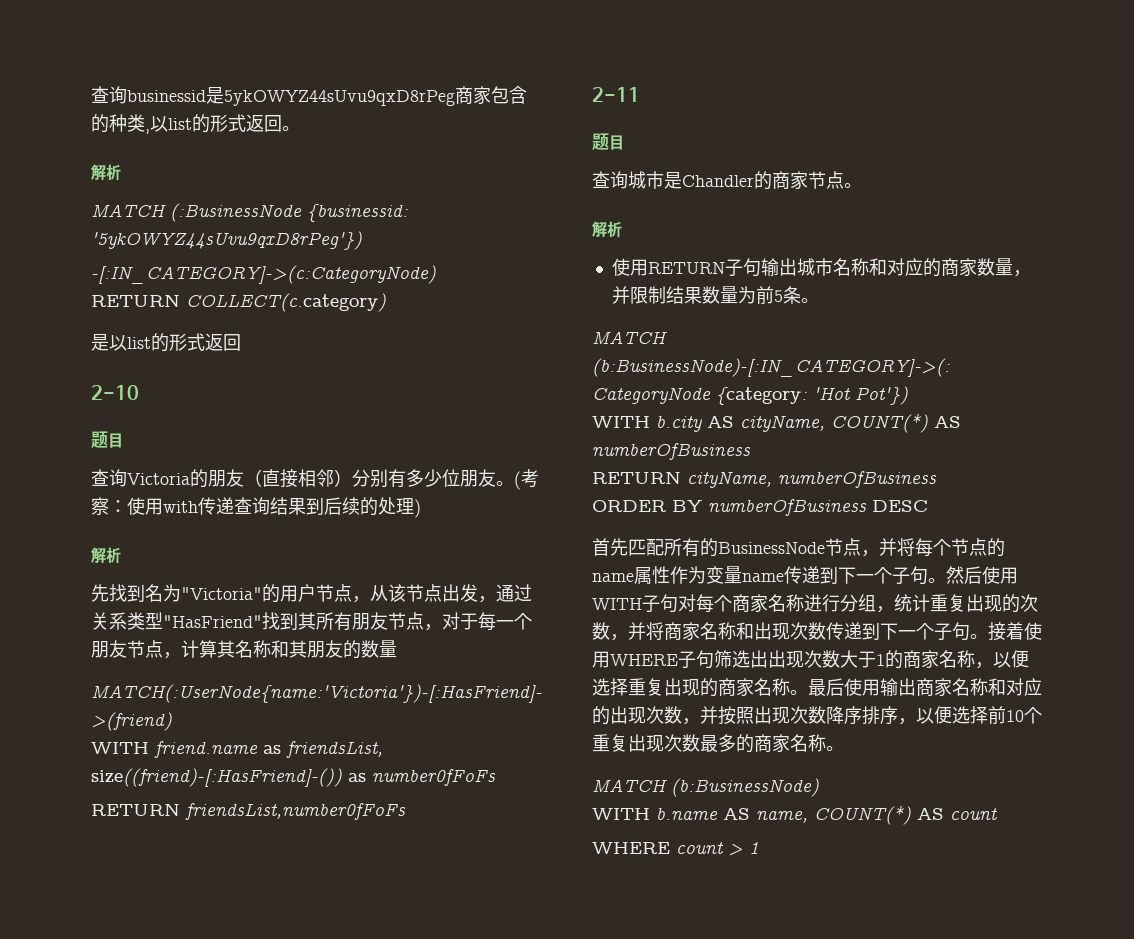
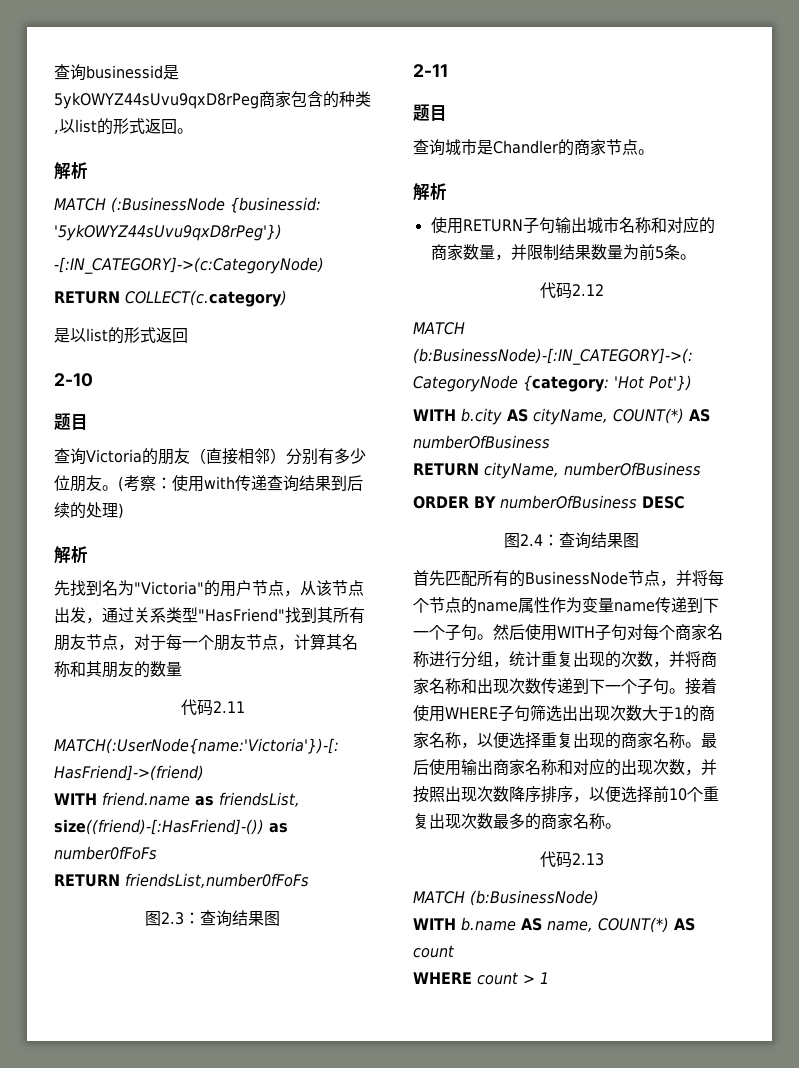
+ 代码2.11
+ 图2.3：查询结果图
+ 代码2.12
+ 图2.4：查询结果图
+ 代码2.13

